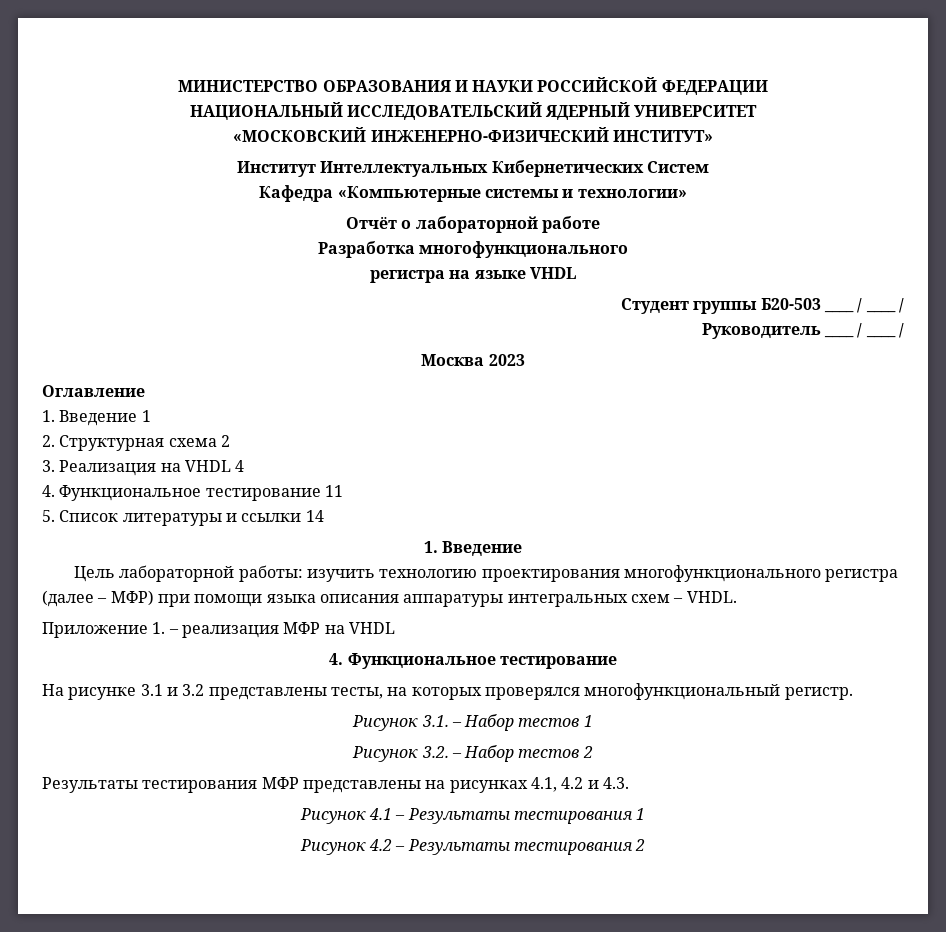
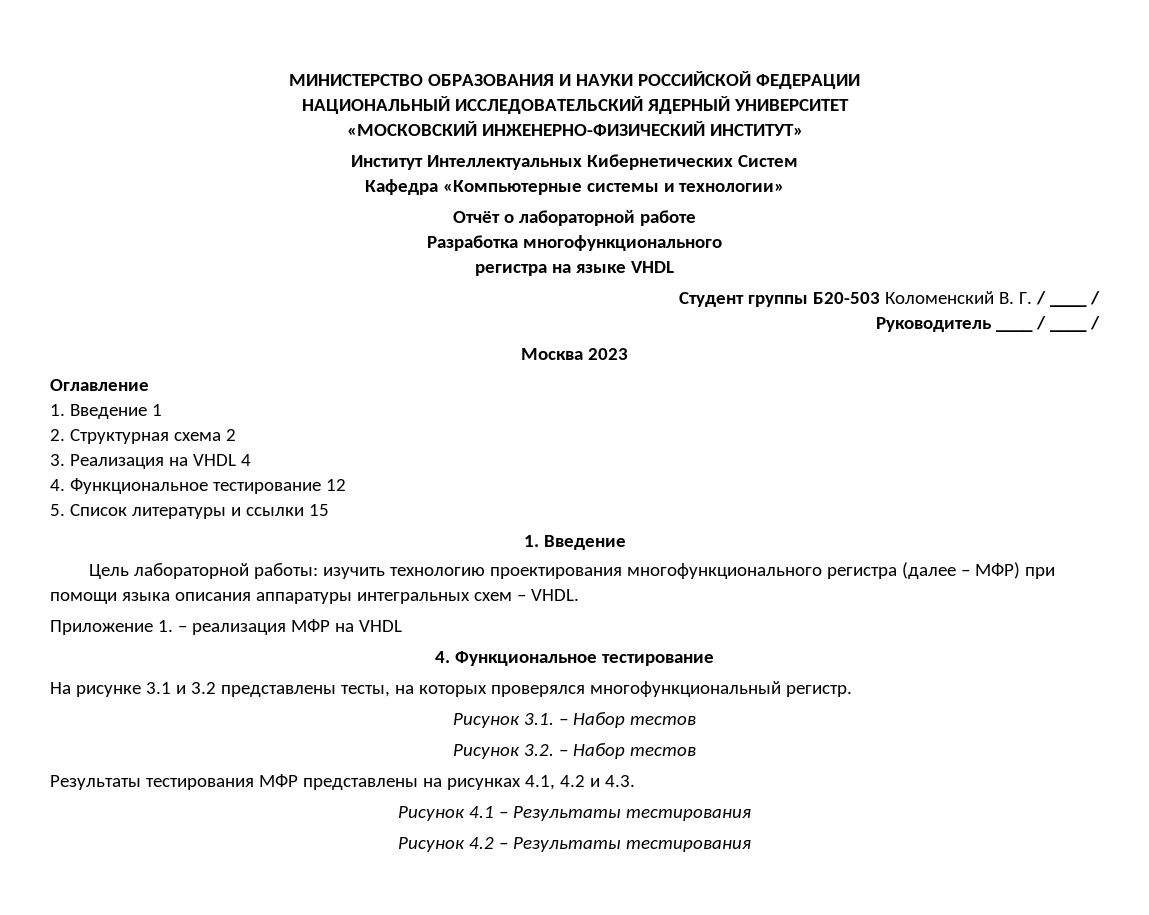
- Студент группы Б20-503 ____ / ____ /
+ Студент группы Б20-503 Коломенский В. Г. / ____ /
- 4. Функциональное тестирование 11
+ 4. Функциональное тестирование 12
- 5. Список литературы и ссылки 14
+ 5. Список литературы и ссылки 15
- Рисунок 3.1. – Набор тестов 1
+ Рисунок 3.1. – Набор тестов
- Рисунок 3.2. – Набор тестов 2
+ Рисунок 3.2. – Набор тестов
- Рисунок 4.1 – Результаты тестирования 1
+ Рисунок 4.1 – Результаты тестирования
- Рисунок 4.2 – Результаты тестирования 2
+ Рисунок 4.2 – Результаты тестирования

